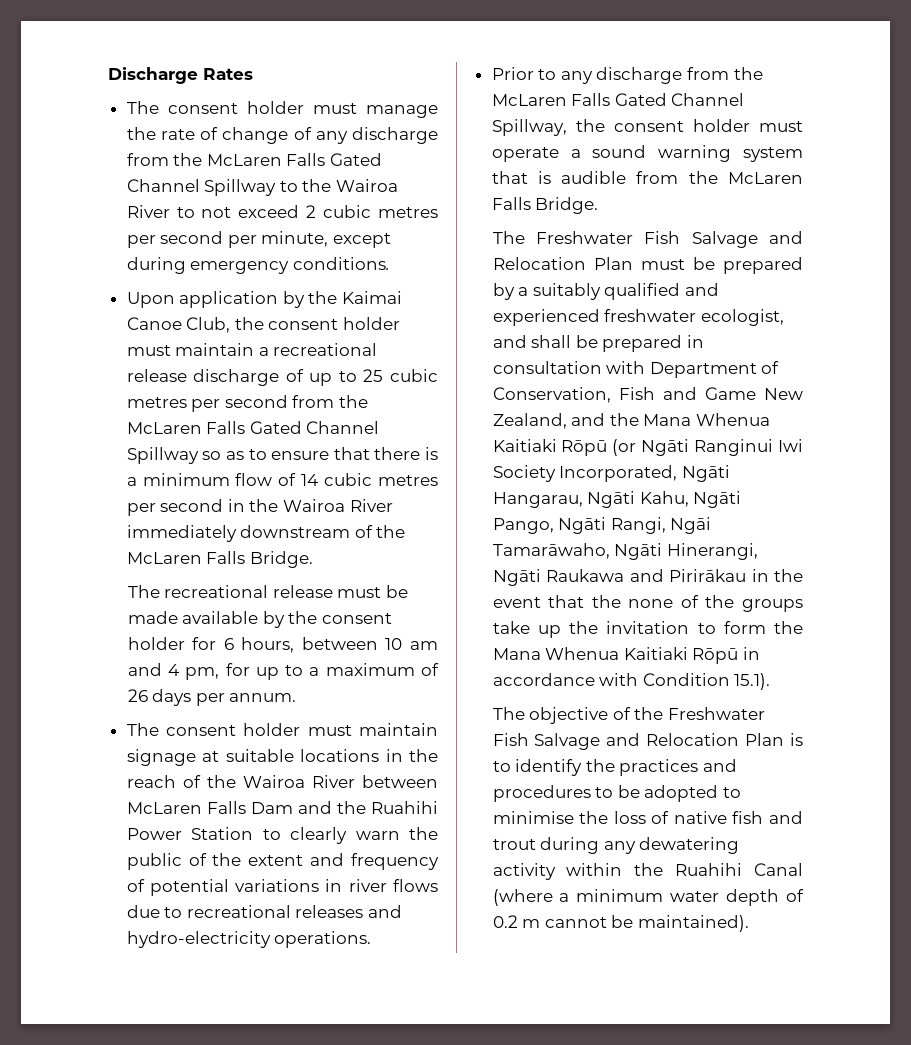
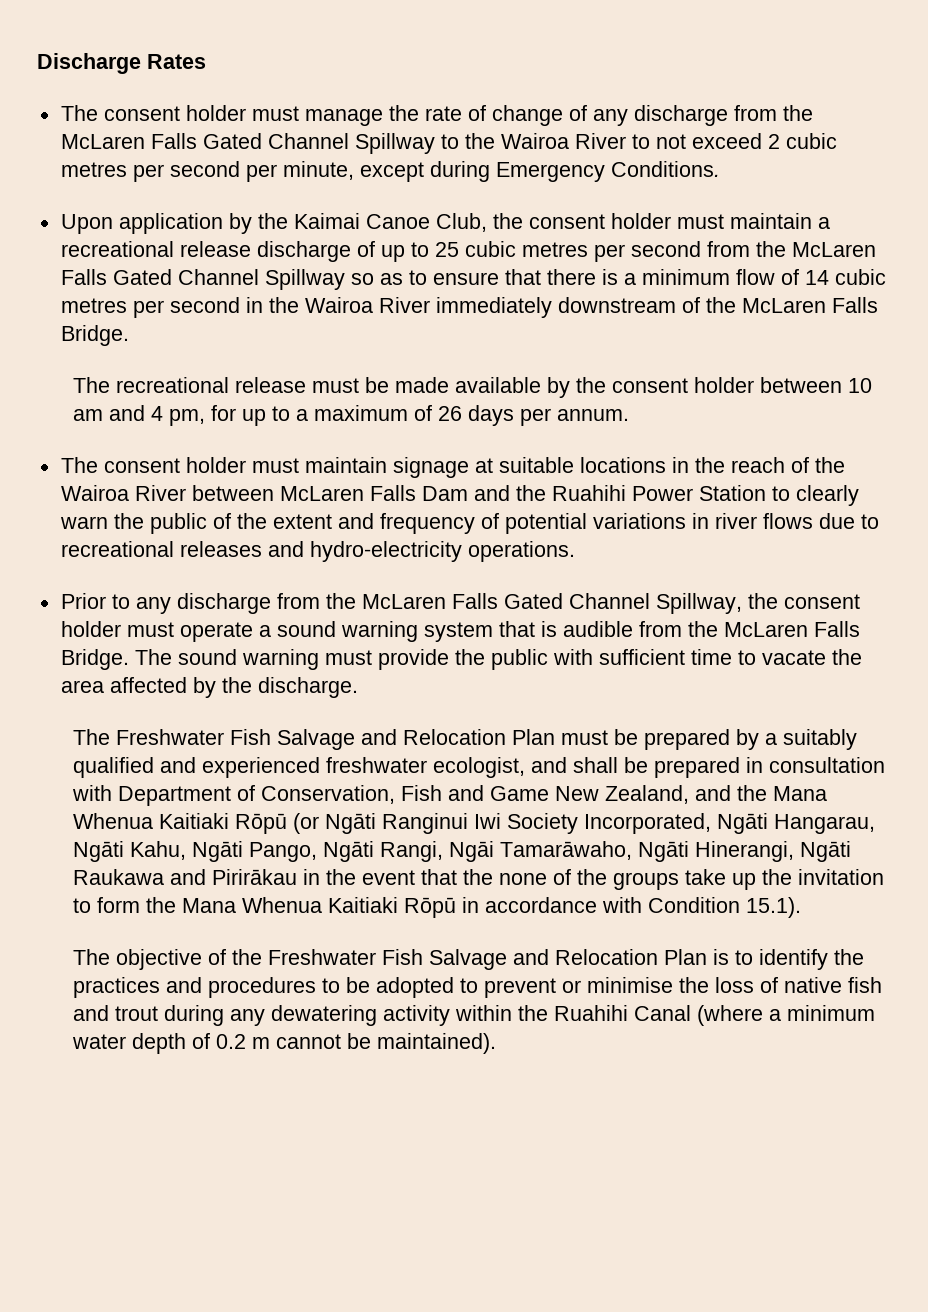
- The consent holder must manage the rate of change of any discharge from the McLaren Falls Gated Channel Spillway to the Wairoa River to not exceed 2 cubic metres per second per minute, except during emergency conditions.
+ The consent holder must manage the rate of change of any discharge from the McLaren Falls Gated Channel Spillway to the Wairoa River to not exceed 2 cubic metres per second per minute, except during Emergency Conditions.
- The recreational release must be made available by the consent holder for 6 hours, between 10 am and 4 pm, for up to a maximum of 26 days per annum.
+ The recreational release must be made available by the consent holder between 10 am and 4 pm, for up to a maximum of 26 days per annum.
+ The sound warning must provide the public with sufficient time to vacate the area affected by the discharge.
- The objective of the Freshwater Fish Salvage and Relocation Plan is to identify the practices and procedures to be adopted to minimise the loss of native fish and trout during any dewatering activity within the Ruahihi Canal (where a minimum water depth of 0.2 m cannot be maintained).
+ The objective of the Freshwater Fish Salvage and Relocation Plan is to identify the practices and procedures to be adopted to prevent or minimise the loss of native fish and trout during any dewatering activity within the Ruahihi Canal (where a minimum water depth of 0.2 m cannot be maintained).

